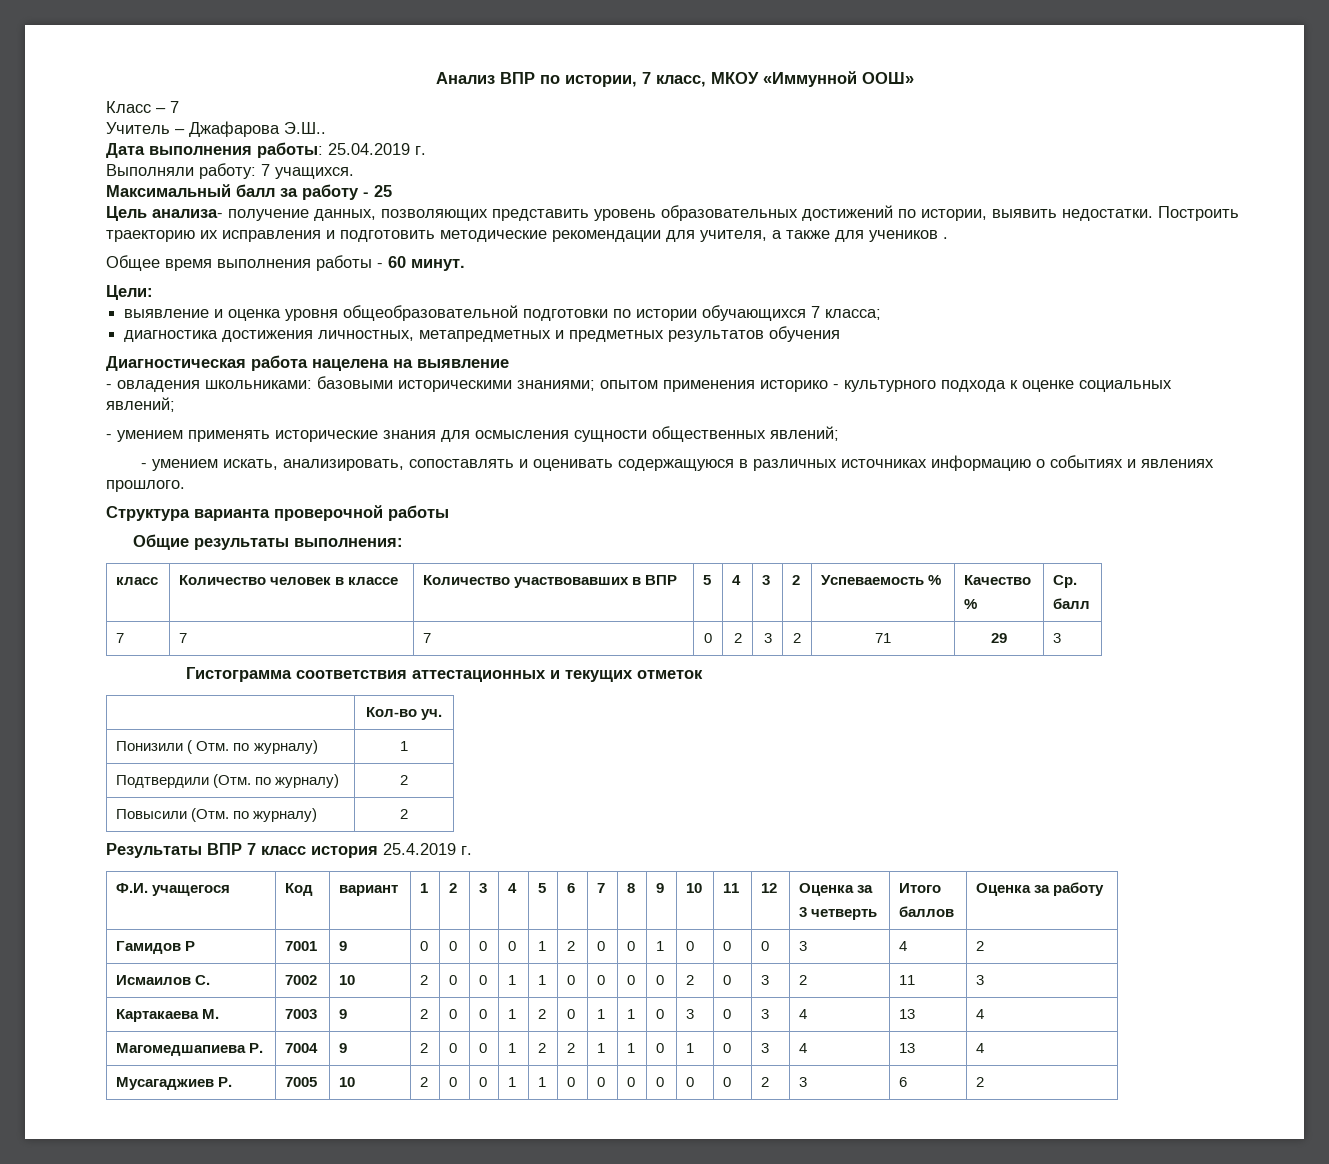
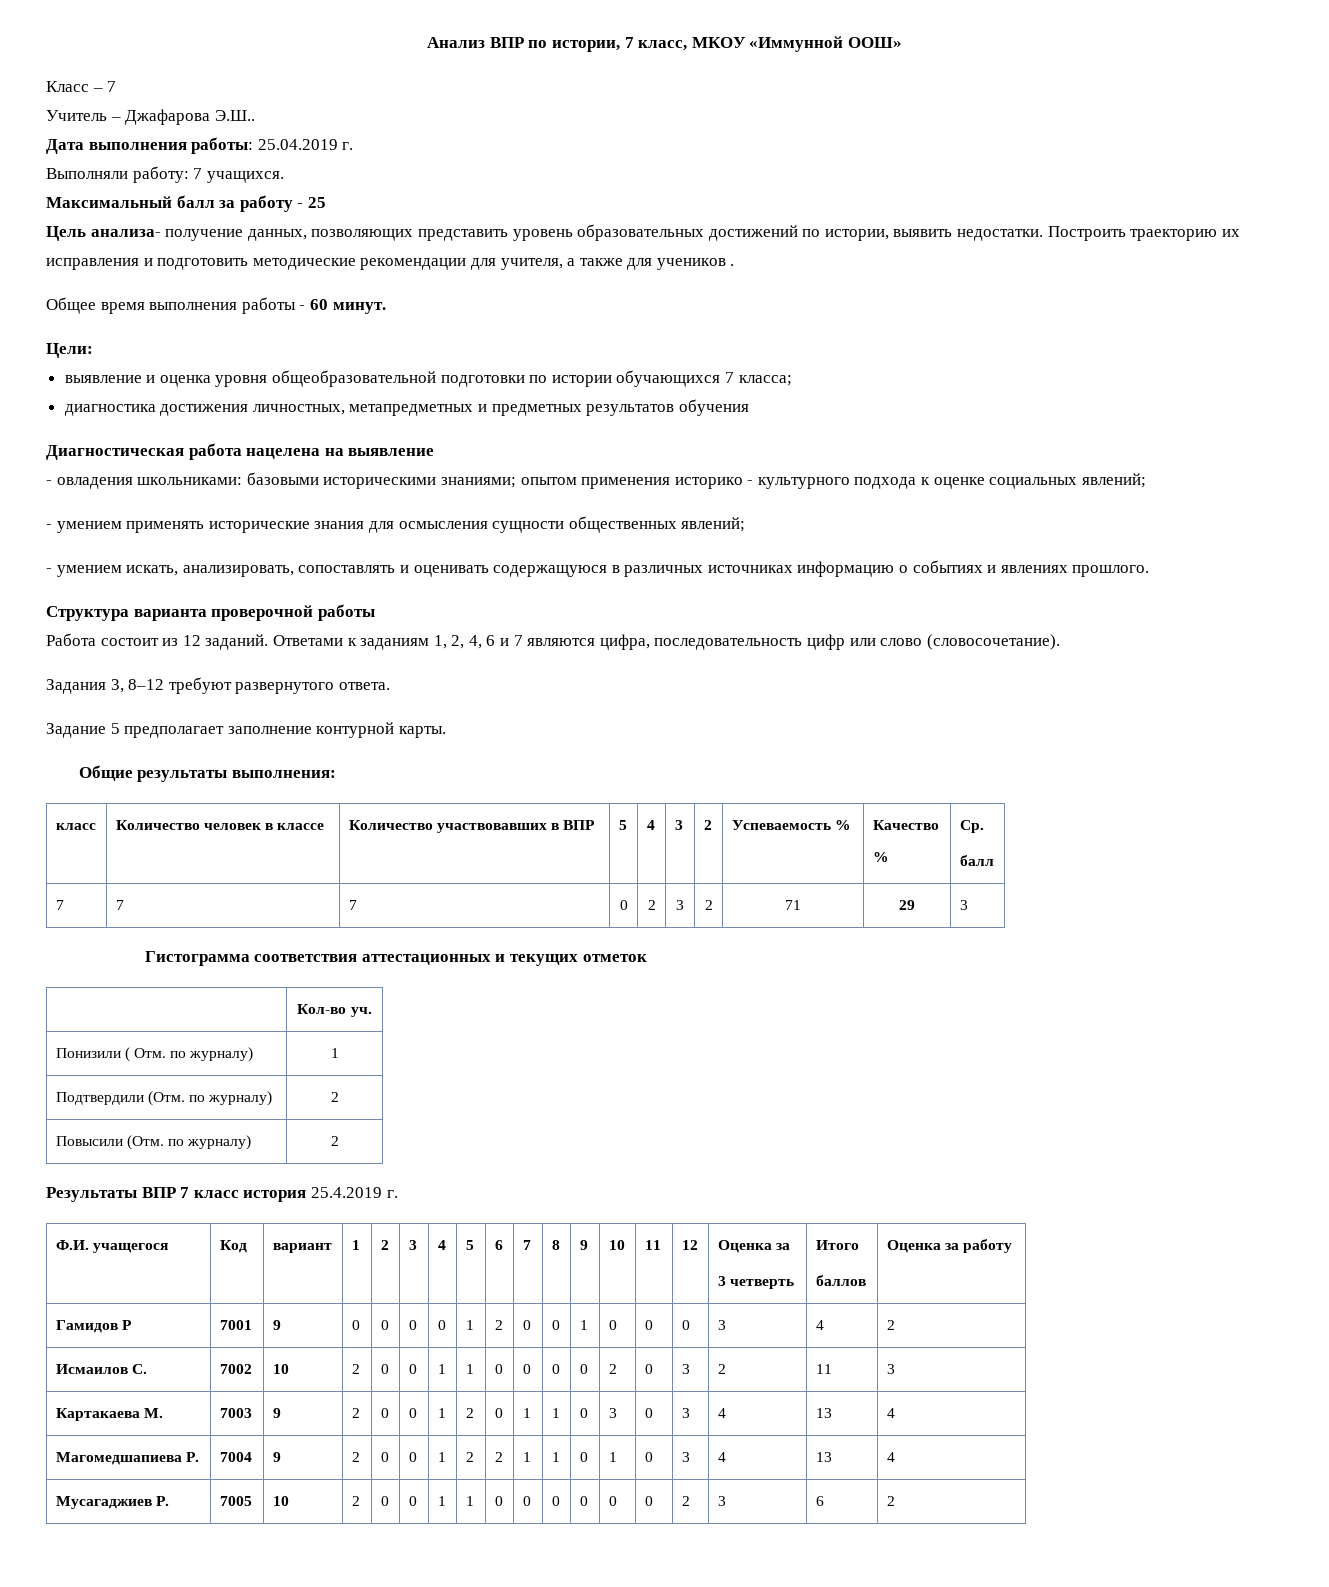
+ Работа состоит из 12 заданий. Ответами к заданиям 1, 2, 4, 6 и 7 являются цифра, последовательность цифр или слово (словосочетание).
+ Задания 3, 8–12 требуют развернутого ответа.
+ Задание 5 предполагает заполнение контурной карты.

